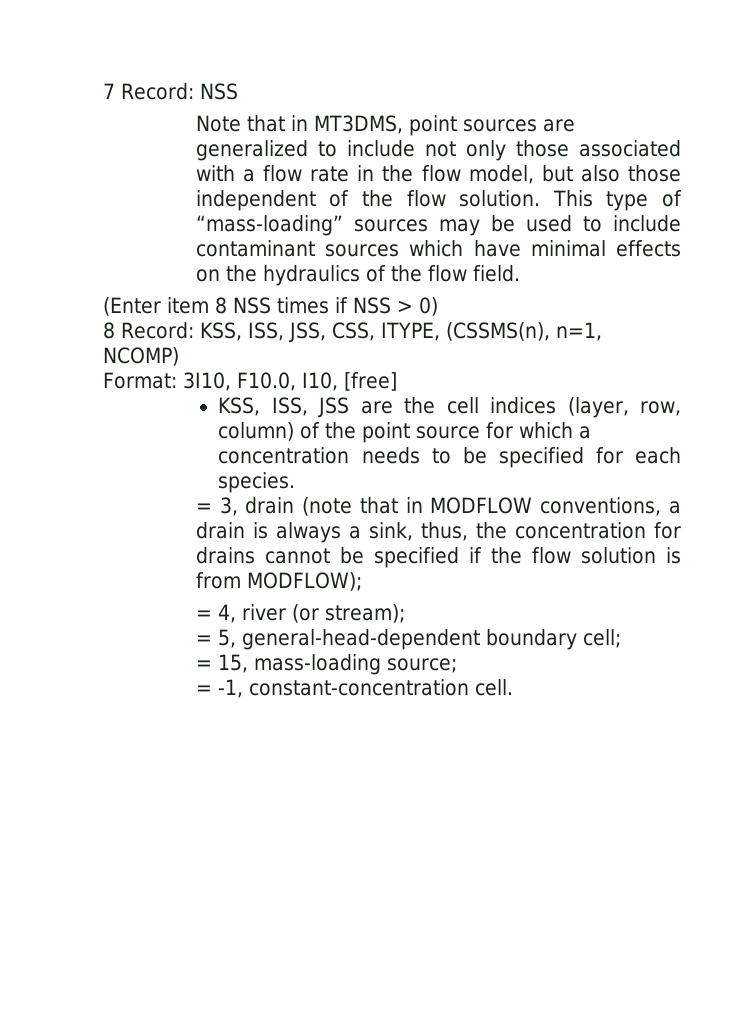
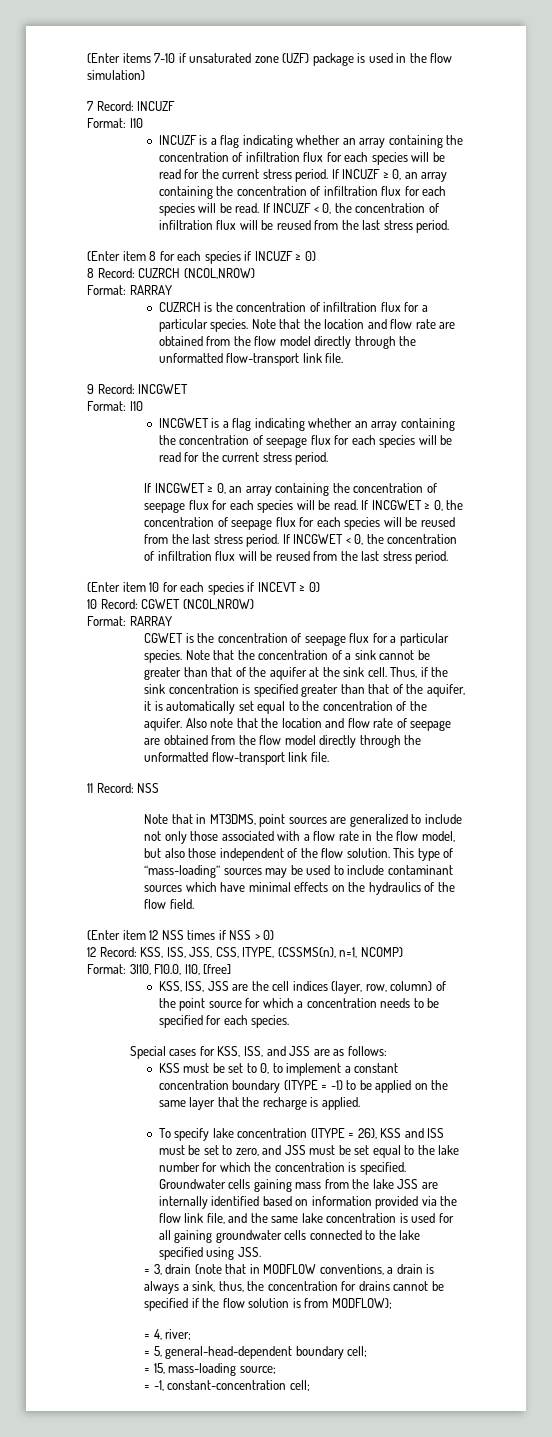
- 7 Record: NSS
+ (Enter items 7-10 if unsaturated zone (UZF) package is used in the flow simulation)
+ 7 Record: INCUZF
+ Format: I10
+ INCUZF is a flag indicating whether an array containing the concentration of infiltration flux for each species will be read for the current stress period. If INCUZF ≥ 0, an array containing the concentration of infiltration flux for each species will be read. If INCUZF < 0, the concentration of infiltration flux will be reused from the last stress period.
+ (Enter item 8 for each species if INCUZF ≥ 0)
+ 8 Record: CUZRCH (NCOL,NROW)
+ Format: RARRAY
+ CUZRCH is the concentration of infiltration flux for a particular species. Note that the location and flow rate are obtained from the flow model directly through the unformatted flow-transport link file.
+ 9 Record: INCGWET
+ Format: I10
+ INCGWET is a flag indicating whether an array containing the concentration of seepage flux for each species will be read for the current stress period.
+ If INCGWET ≥ 0, an array containing the concentration of seepage flux for each species will be read. If INCGWET ≥ 0, the concentration of seepage flux for each species will be reused from the last stress period. If INCGWET < 0, the concentration of infiltration flux will be reused from the last stress period.
+ (Enter item 10 for each species if INCEVT ≥ 0)
+ 10 Record: CGWET (NCOL,NROW)
+ Format: RARRAY
+ CGWET is the concentration of seepage flux for a particular species. Note that the concentration of a sink cannot be greater than that of the aquifer at the sink cell. Thus, if the sink concentration is specified greater than that of the aquifer, it is automatically set equal to the concentration of the aquifer. Also note that the location and flow rate of seepage are obtained from the flow model directly through the unformatted flow-transport link file.
+ 11 Record: NSS
- (Enter item 8 NSS times if NSS > 0)
+ (Enter item 12 NSS times if NSS > 0)
- 8 Record: KSS, ISS, JSS, CSS, ITYPE, (CSSMS(n), n=1, NCOMP)
+ 12 Record: KSS, ISS, JSS, CSS, ITYPE, (CSSMS(n), n=1, NCOMP)
+ Special cases for KSS, ISS, and JSS are as follows:
+ KSS must be set to 0, to implement a constant concentration boundary (ITYPE = -1) to be applied on the same layer that the recharge is applied.
+ To specify lake concentration (ITYPE = 26), KSS and ISS must be set to zero, and JSS must be set equal to the lake number for which the concentration is specified. Groundwater cells gaining mass from the lake JSS are internally identified based on information provided via the flow link file, and the same lake concentration is used for all gaining groundwater cells connected to the lake specified using JSS.
- = 4, river (or stream);
+ = 4, river;
- = -1, constant-concentration cell.
+ = -1, constant-concentration cell;

